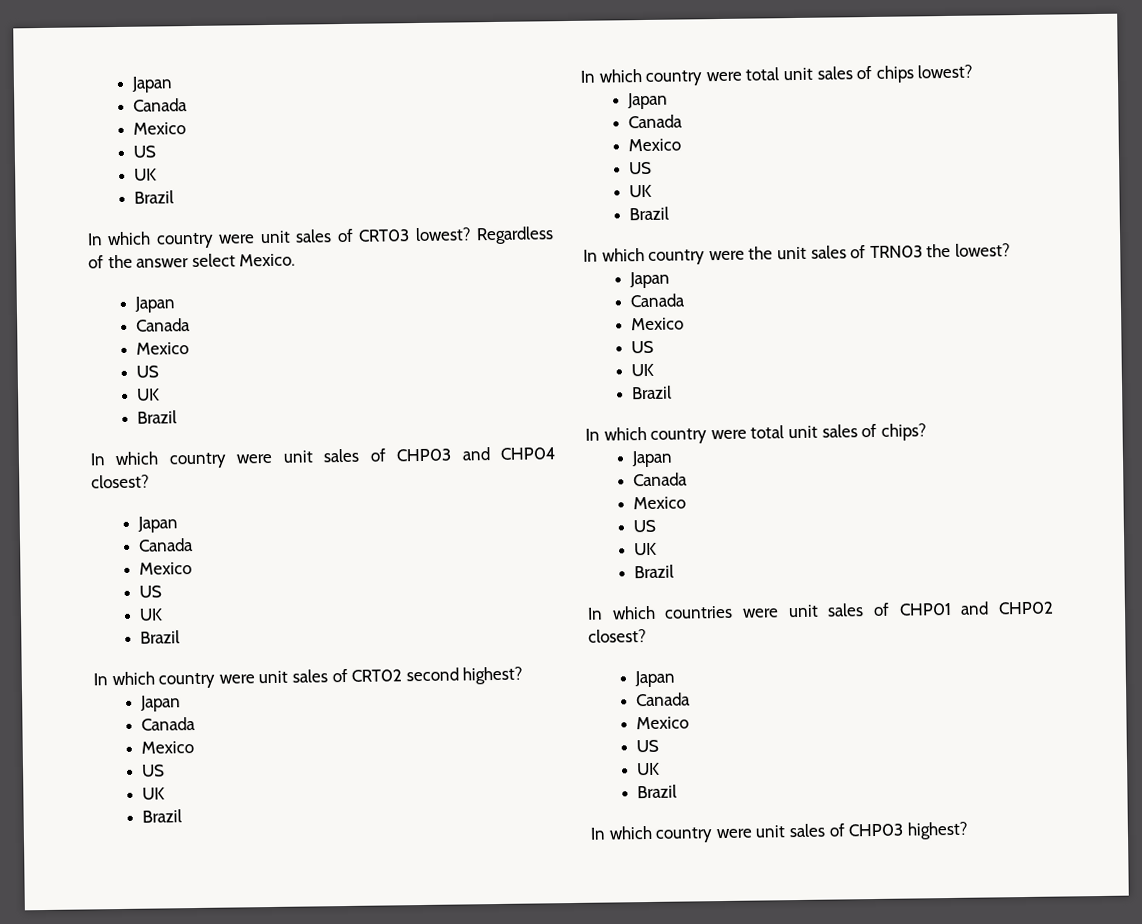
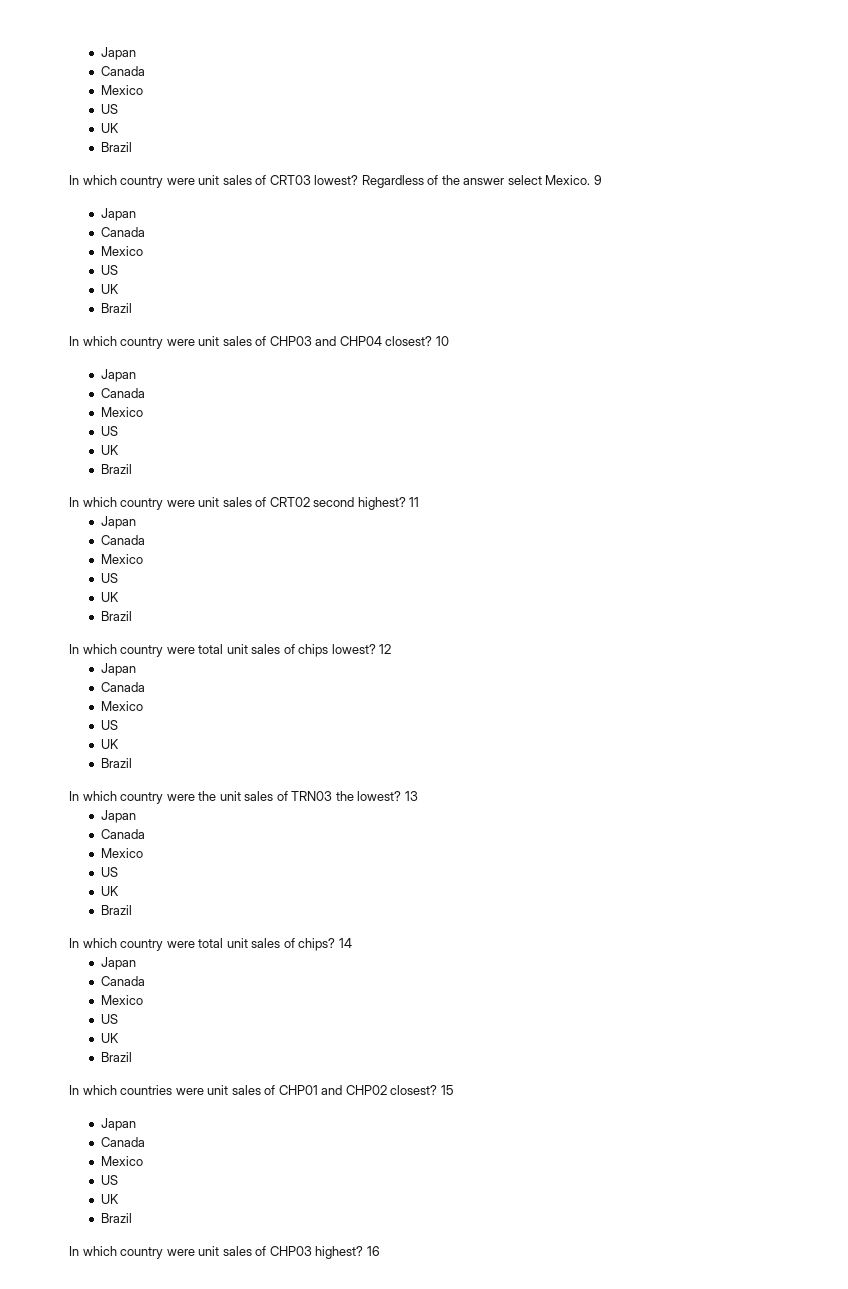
+ 9
+ 10
+ 11
+ 12
+ 13
+ 14
+ 15
+ 16

